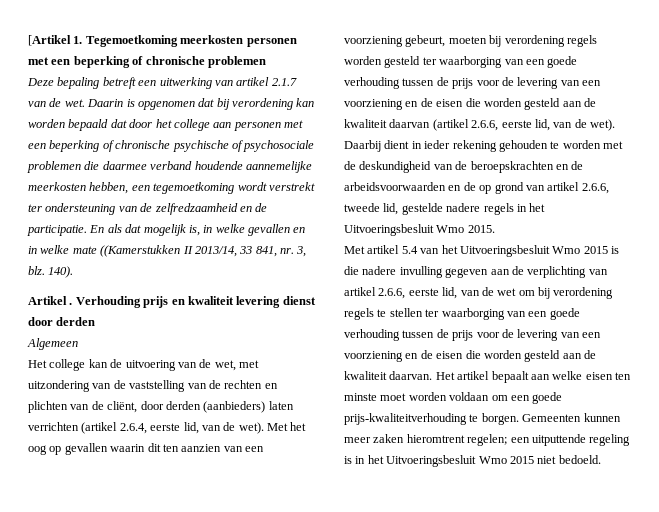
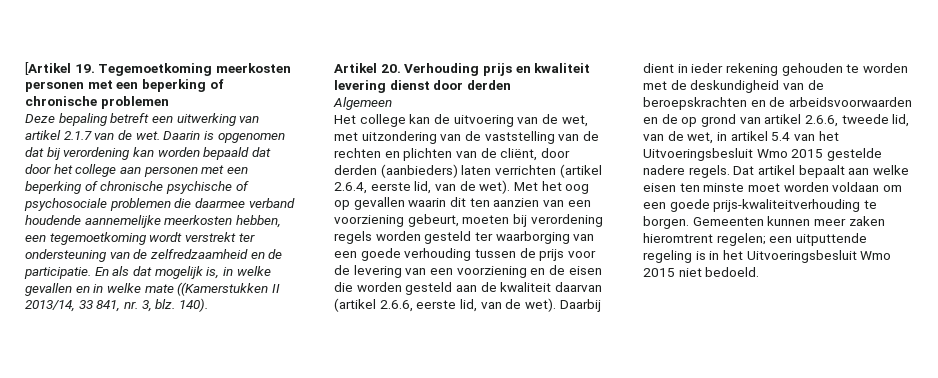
- [Artikel 1. Tegemoetkoming meerkosten personen met een beperking of chronische problemen
+ [Artikel 19. Tegemoetkoming meerkosten personen met een beperking of chronische problemen
- Artikel . Verhouding prijs en kwaliteit levering dienst door derden
+ Artikel 20. Verhouding prijs en kwaliteit levering dienst door derden
- Daarbij dient in ieder rekening gehouden te worden met de deskundigheid van de beroepskrachten en de arbeidsvoorwaarden en de op grond van artikel 2.6.6, tweede lid, gestelde nadere regels in het Uitvoeringsbesluit Wmo 2015.
- Met artikel 5.4 van het Uitvoeringsbesluit Wmo 2015 is die nadere invulling gegeven aan de verplichting van artikel 2.6.6, eerste lid, van de wet om bij verordening regels te stellen ter waarborging van een goede verhouding tussen de prijs voor de levering van een voorziening en de eisen die worden gesteld aan de kwaliteit daarvan. Het artikel bepaalt aan welke eisen ten minste moet worden voldaan om een goede prijs-kwaliteitverhouding te borgen.
+ Daarbij dient in ieder rekening gehouden te worden met de deskundigheid van de beroepskrachten en de arbeidsvoorwaarden en de op grond van artikel 2.6.6, tweede lid, van de wet, in artikel 5.4 van het Uitvoeringsbesluit Wmo 2015 gestelde nadere regels. Dat artikel bepaalt aan welke eisen ten minste moet worden voldaan om een goede prijs-kwaliteitverhouding te borgen.

